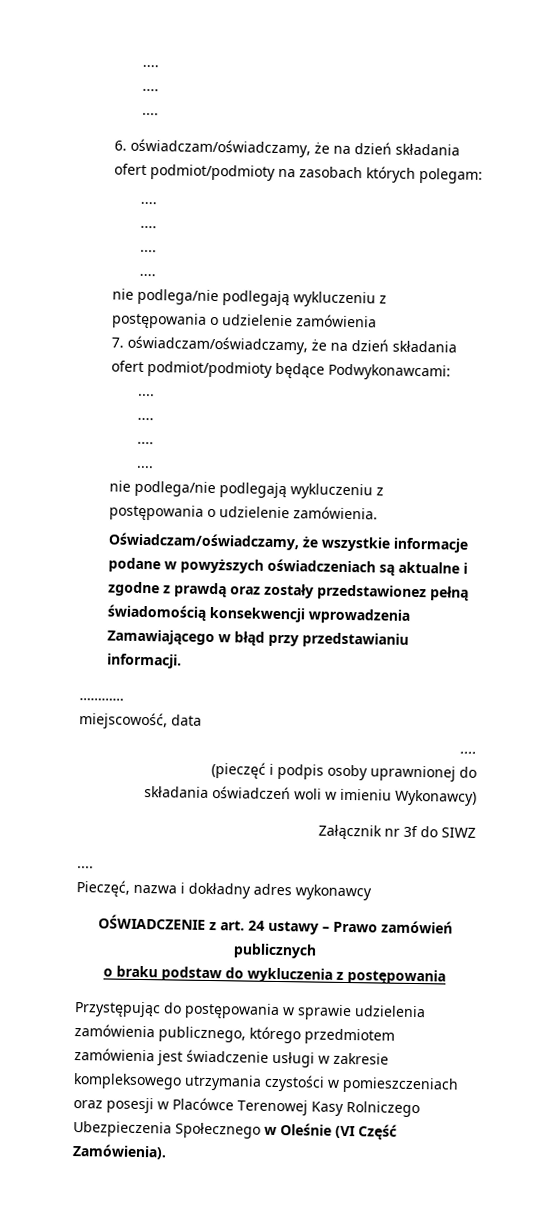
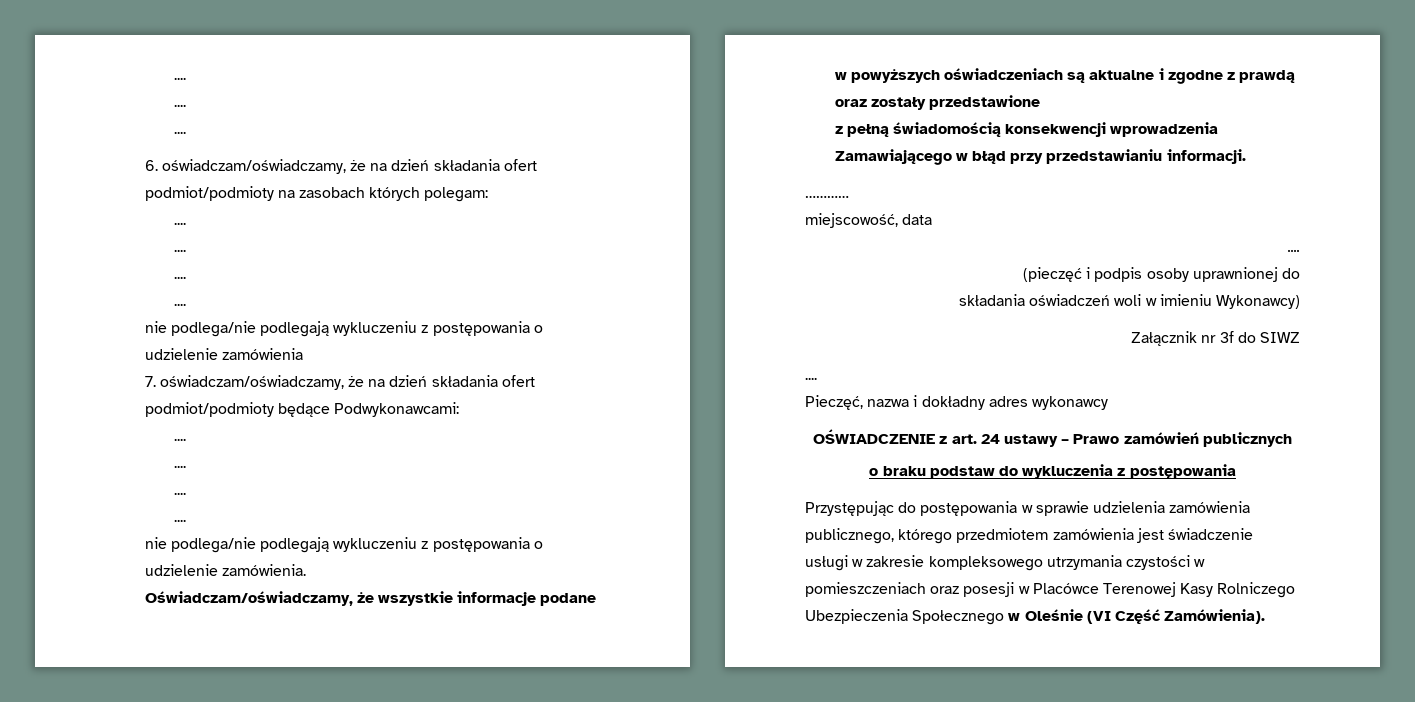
- Oświadczam/oświadczamy, że wszystkie informacje podane w powyższych oświadczeniach są aktualne i zgodne z prawdą oraz zostały przedstawionez pełną świadomością konsekwencji wprowadzenia Zamawiającego w błąd przy przedstawianiu informacji.
+ Oświadczam/oświadczamy, że wszystkie informacje podane w powyższych oświadczeniach są aktualne i zgodne z prawdą oraz zostały przedstawione
+ z pełną świadomością konsekwencji wprowadzenia Zamawiającego w błąd przy przedstawianiu informacji.

